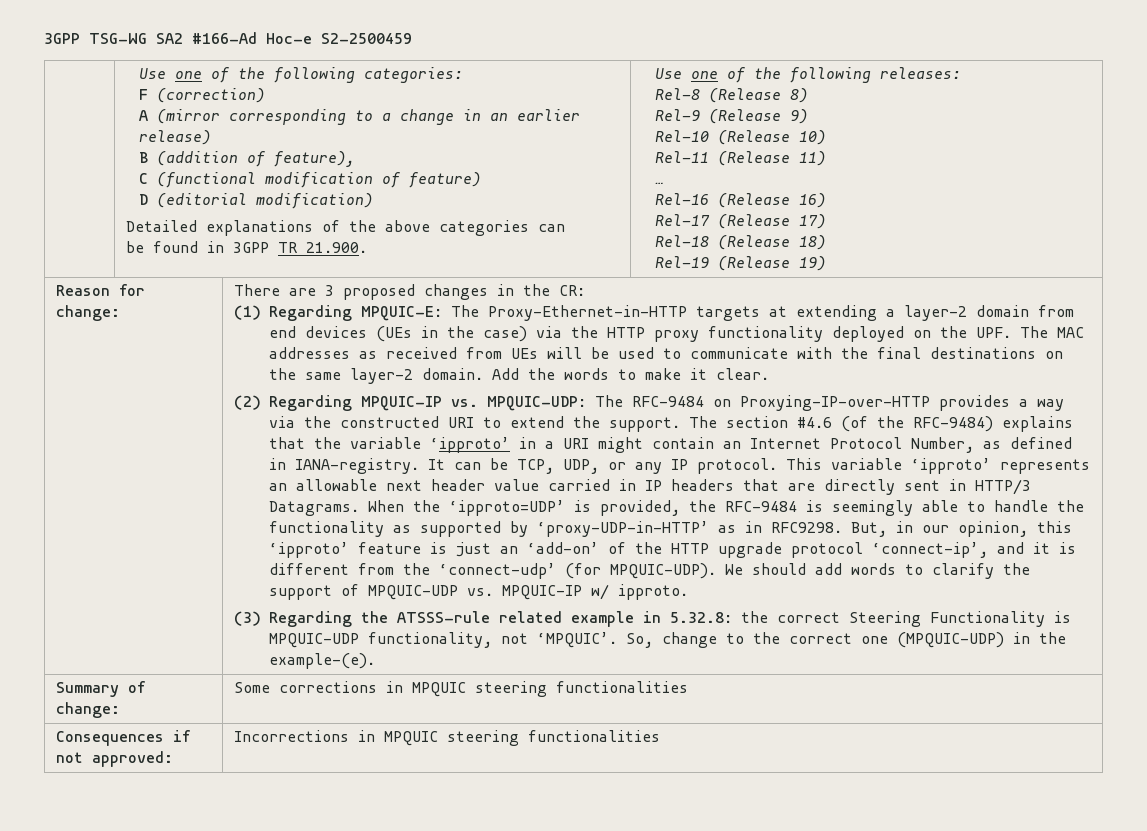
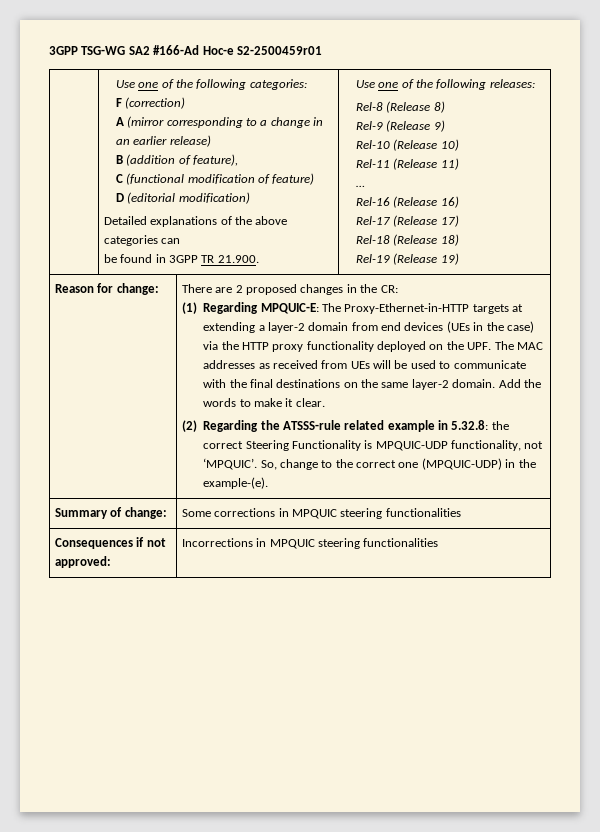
- 3GPP TSG-WG SA2 #166-Ad Hoc-e S2-2500459
+ 3GPP TSG-WG SA2 #166-Ad Hoc-e S2-2500459r01
- There are 3 proposed changes in the CR:
+ There are 2 proposed changes in the CR:
- (2) Regarding MPQUIC-IP vs. MPQUIC-UDP: The RFC-9484 on Proxying-IP-over-HTTP provides a way via the constructed URI to extend the support. The section #4.6 (of the RFC-9484) explains that the variable ‘ipproto’ in a URI might contain an Internet Protocol Number, as defined in IANA-registry. It can be TCP, UDP, or any IP protocol. This variable ‘ipproto’ represents an allowable next header value carried in IP headers that are directly sent in HTTP/3 Datagrams. When the ‘ipproto=UDP’ is provided, the RFC-9484 is seemingly able to handle the functionality as supported by ‘proxy-UDP-in-HTTP’ as in RFC9298. But, in our opinion, this ‘ipproto’ feature is just an ‘add-on’ of the HTTP upgrade protocol ‘connect-ip’, and it is different from the ‘connect-udp’ (for MPQUIC-UDP). We should add words to clarify the support of MPQUIC-UDP vs. MPQUIC-IP w/ ipproto.
- (3) Regarding the ATSSS-rule related example in 5.32.8: the correct Steering Functionality is MPQUIC-UDP functionality, not ‘MPQUIC’.
+ (2) Regarding the ATSSS-rule related example in 5.32.8: the correct Steering Functionality is MPQUIC-UDP functionality, not ‘MPQUIC’.

